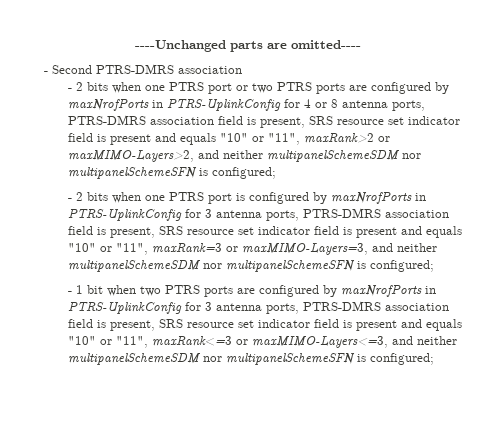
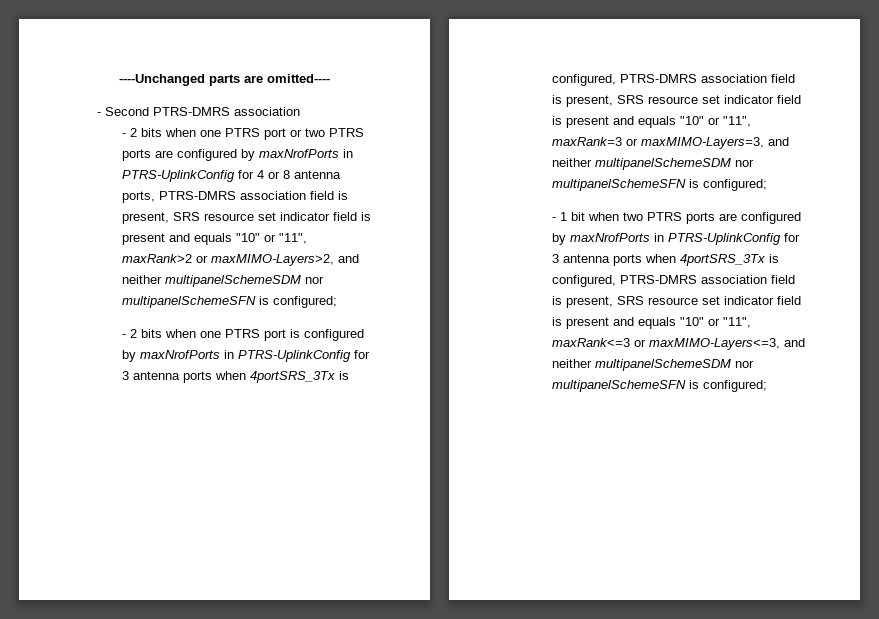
- - 2 bits when one PTRS port is configured by maxNrofPorts in PTRS-UplinkConfig for 3 antenna ports, PTRS-DMRS association field is present, SRS resource set indicator field is present and equals "10" or "11", maxRank=3 or maxMIMO-Layers=3, and neither multipanelSchemeSDM nor multipanelSchemeSFN is configured;
+ - 2 bits when one PTRS port is configured by maxNrofPorts in PTRS-UplinkConfig for 3 antenna ports when 4portSRS_3Tx is configured, PTRS-DMRS association field is present, SRS resource set indicator field is present and equals "10" or "11", maxRank=3 or maxMIMO-Layers=3, and neither multipanelSchemeSDM nor multipanelSchemeSFN is configured;
- - 1 bit when two PTRS ports are configured by maxNrofPorts in PTRS-UplinkConfig for 3 antenna ports, PTRS-DMRS association field is present, SRS resource set indicator field is present and equals "10" or "11", maxRank<=3 or maxMIMO-Layers<=3, and neither multipanelSchemeSDM nor multipanelSchemeSFN is configured;
+ - 1 bit when two PTRS ports are configured by maxNrofPorts in PTRS-UplinkConfig for 3 antenna ports when 4portSRS_3Tx is configured, PTRS-DMRS association field is present, SRS resource set indicator field is present and equals "10" or "11", maxRank<=3 or maxMIMO-Layers<=3, and neither multipanelSchemeSDM nor multipanelSchemeSFN is configured;

